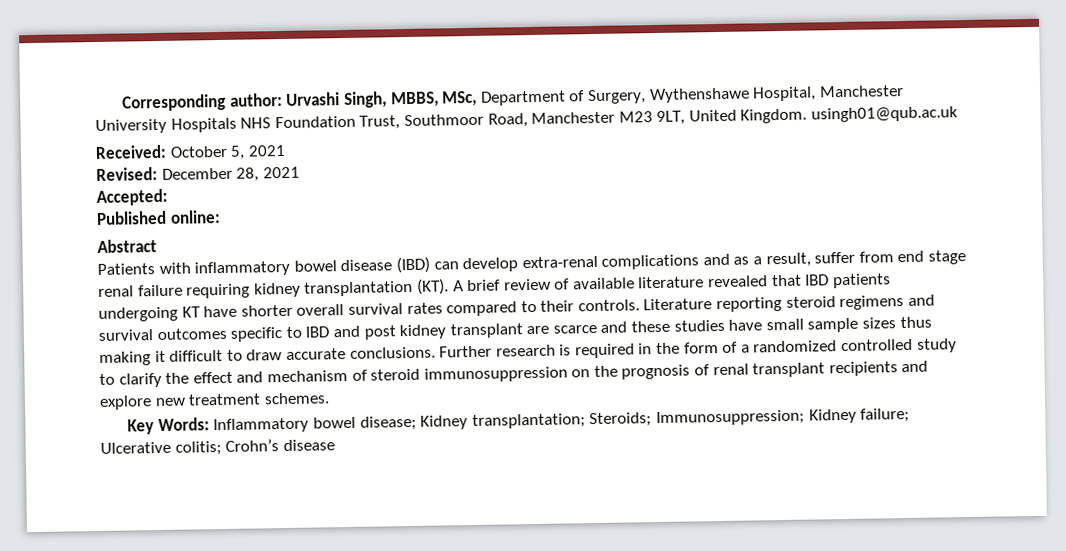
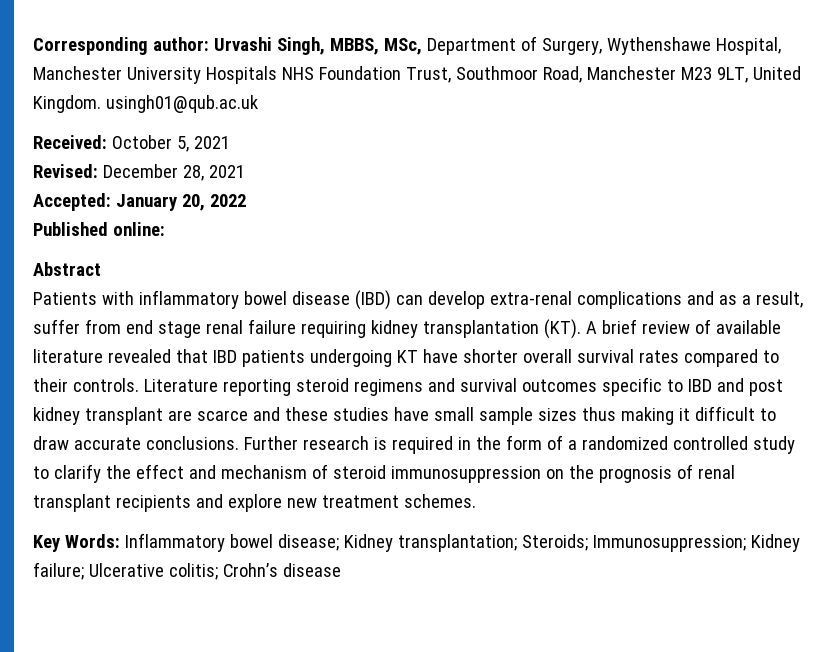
- Accepted:
+ Accepted: January 20, 2022

